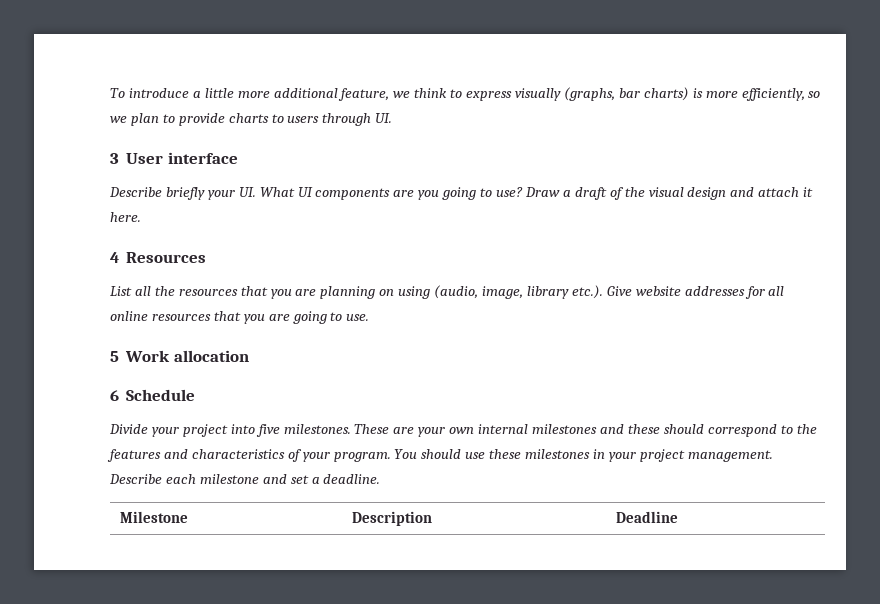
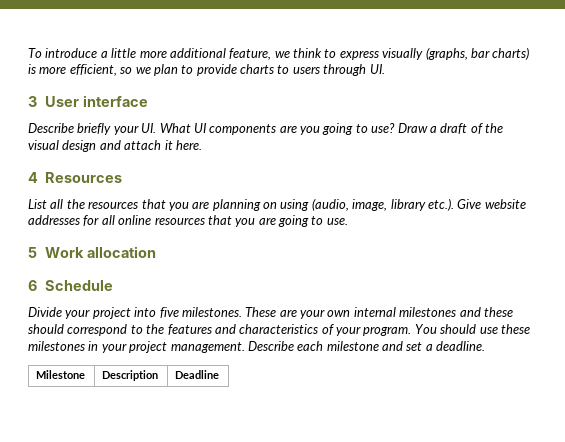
- To introduce a little more additional feature, we think to express visually (graphs, bar charts) is more efficiently, so we plan to provide charts to users through UI.
+ To introduce a little more additional feature, we think to express visually (graphs, bar charts) is more efficient, so we plan to provide charts to users through UI.

